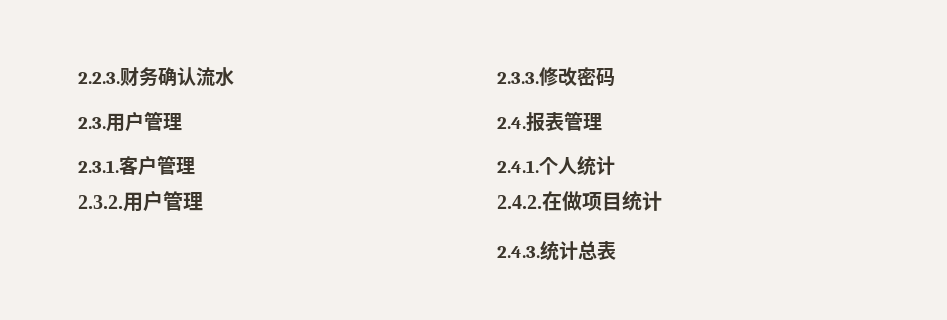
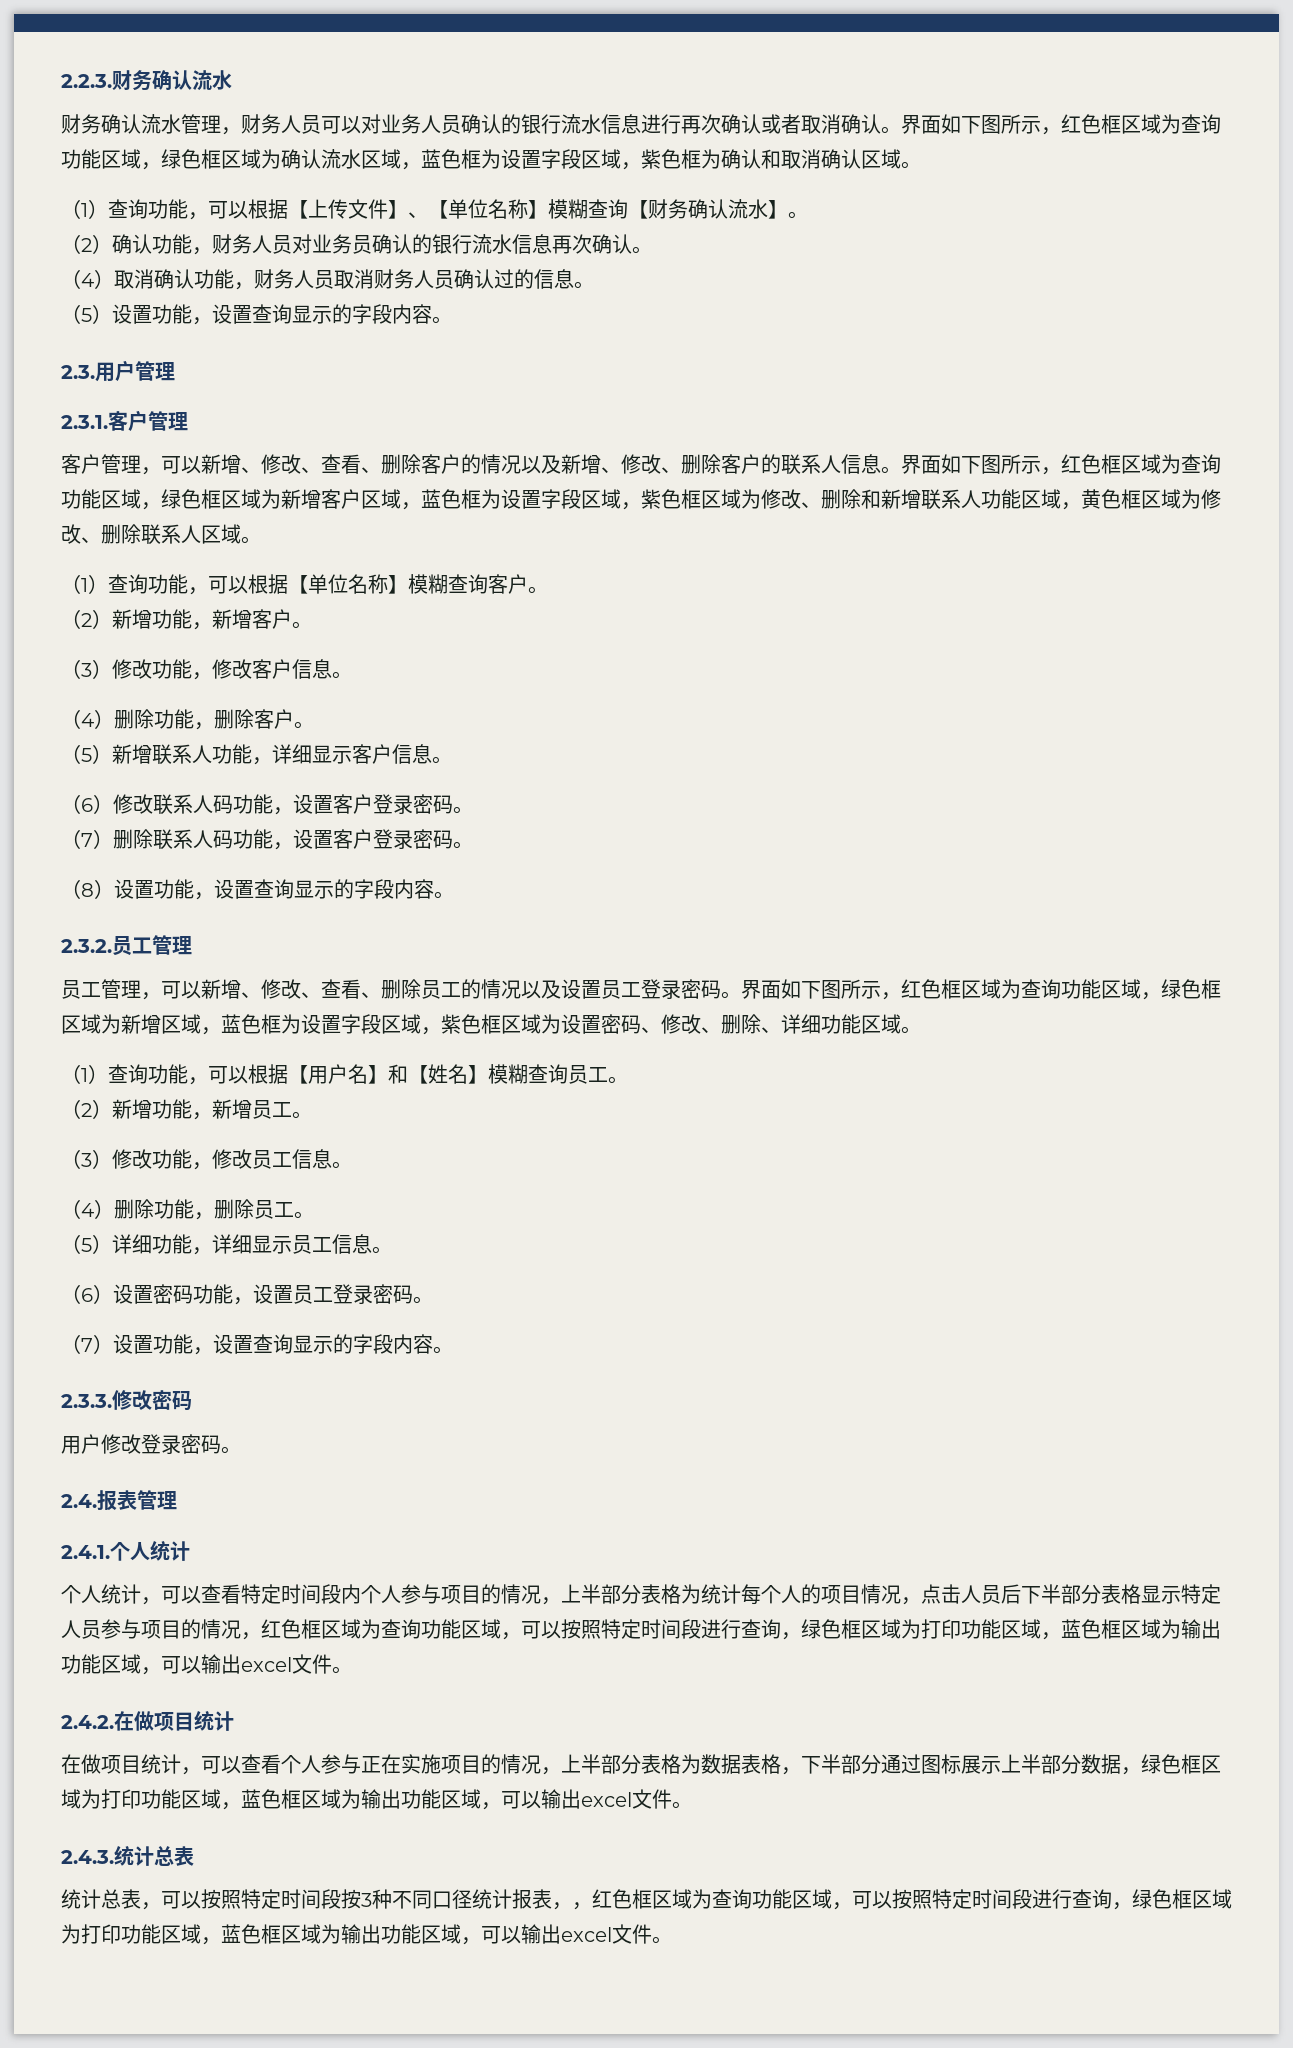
+ 财务确认流水管理，财务人员可以对业务人员确认的银行流水信息进行再次确认或者取消确认。界面如下图所示，红色框区域为查询功能区域，绿色框区域为确认流水区域，蓝色框为设置字段区域，紫色框为确认和取消确认区域。
+ （1）查询功能，可以根据【上传文件】、【单位名称】模糊查询【财务确认流水】。
+ （2）确认功能，财务人员对业务员确认的银行流水信息再次确认。
+ （4）取消确认功能，财务人员取消财务人员确认过的信息。
+ （5）设置功能，设置查询显示的字段内容。
- 2.3.2.用户管理
+ 客户管理，可以新增、修改、查看、删除客户的情况以及新增、修改、删除客户的联系人信息。界面如下图所示，红色框区域为查询功能区域，绿色框区域为新增客户区域，蓝色框为设置字段区域，紫色框区域为修改、删除和新增联系人功能区域，黄色框区域为修改、删除联系人区域。
+ （1）查询功能，可以根据【单位名称】模糊查询客户。
+ （2）新增功能，新增客户。
+ （3）修改功能，修改客户信息。
+ （4）删除功能，删除客户。
+ （5）新增联系人功能，详细显示客户信息。
+ （6）修改联系人码功能，设置客户登录密码。
+ （7）删除联系人码功能，设置客户登录密码。
+ （8）设置功能，设置查询显示的字段内容。
+ 2.3.2.员工管理
+ 员工管理，可以新增、修改、查看、删除员工的情况以及设置员工登录密码。界面如下图所示，红色框区域为查询功能区域，绿色框区域为新增区域，蓝色框为设置字段区域，紫色框区域为设置密码、修改、删除、详细功能区域。
+ （1）查询功能，可以根据【用户名】和【姓名】模糊查询员工。
+ （2）新增功能，新增员工。
+ （3）修改功能，修改员工信息。
+ （4）删除功能，删除员工。
+ （5）详细功能，详细显示员工信息。
+ （6）设置密码功能，设置员工登录密码。
+ （7）设置功能，设置查询显示的字段内容。
+ 用户修改登录密码。
+ 个人统计，可以查看特定时间段内个人参与项目的情况，上半部分表格为统计每个人的项目情况，点击人员后下半部分表格显示特定人员参与项目的情况，红色框区域为查询功能区域，可以按照特定时间段进行查询，绿色框区域为打印功能区域，蓝色框区域为输出功能区域，可以输出excel文件。
  2.4.2.在做项目统计
+ 在做项目统计，可以查看个人参与正在实施项目的情况，上半部分表格为数据表格，下半部分通过图标展示上半部分数据，绿色框区域为打印功能区域，蓝色框区域为输出功能区域，可以输出excel文件。
  2.4.3.统计总表
+ 统计总表，可以按照特定时间段按3种不同口径统计报表，，红色框区域为查询功能区域，可以按照特定时间段进行查询，绿色框区域为打印功能区域，蓝色框区域为输出功能区域，可以输出excel文件。

